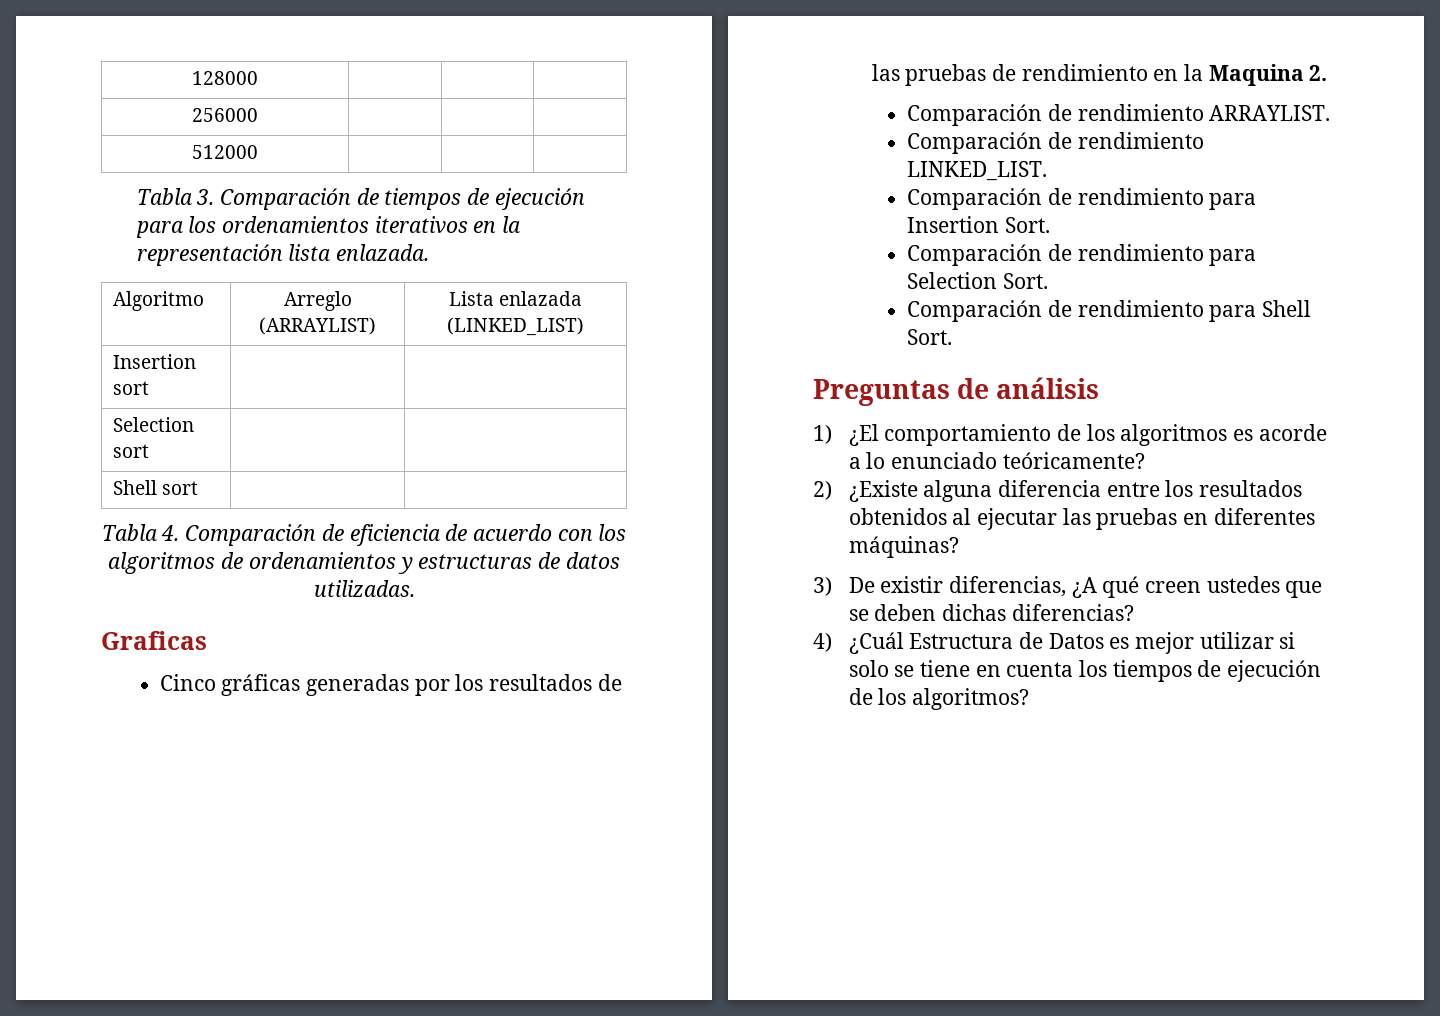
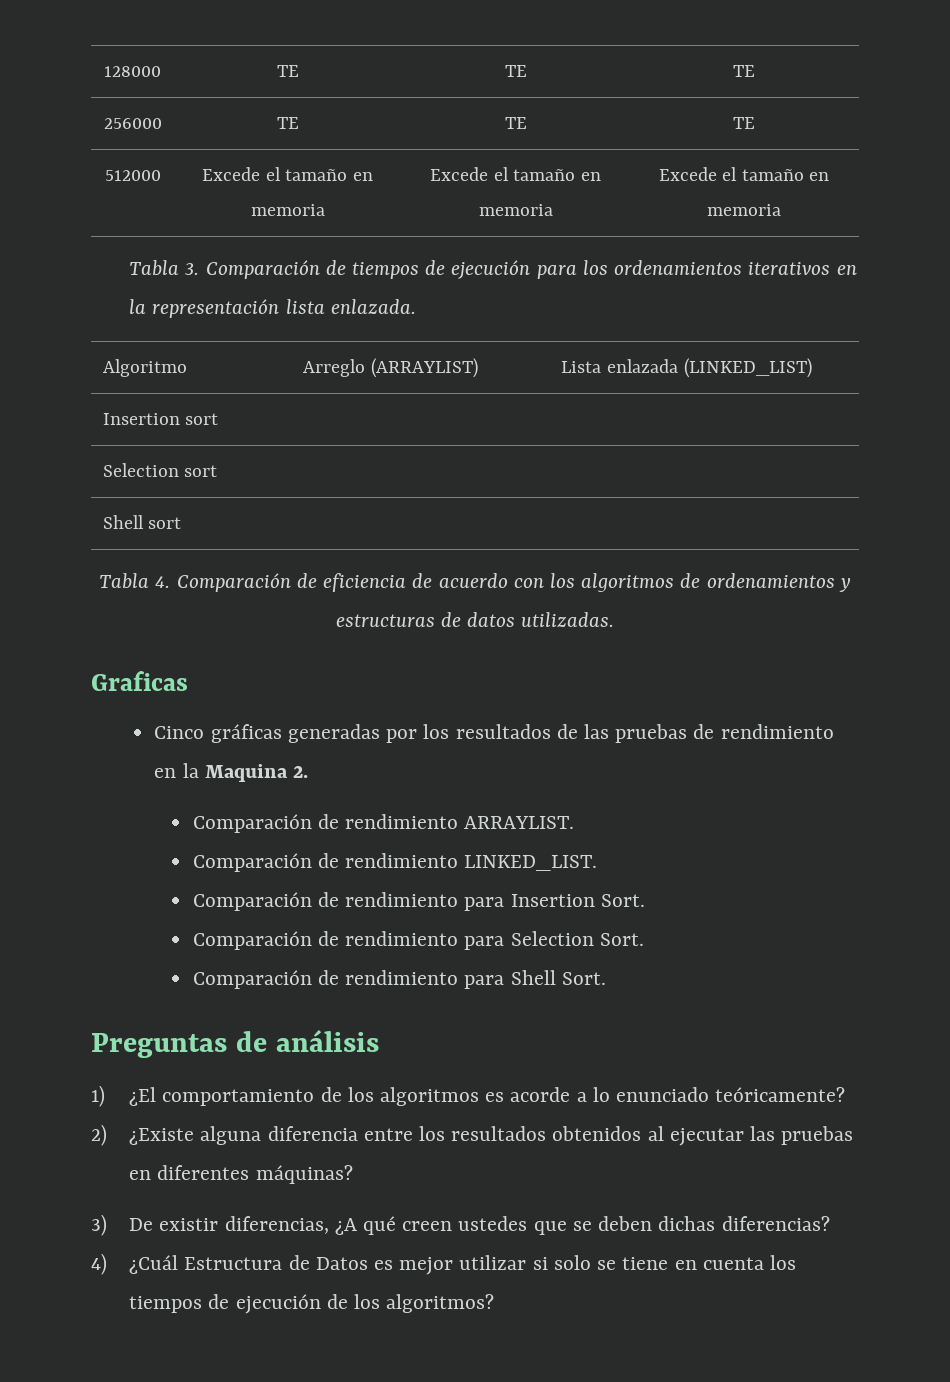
- 128000 | | |
- 256000 | | |
- 512000 | | |
+ 128000 | TE | TE | TE
+ 256000 | TE | TE | TE
+ 512000 | Excede el tamaño en memoria | Excede el tamaño en memoria | Excede el tamaño en memoria

